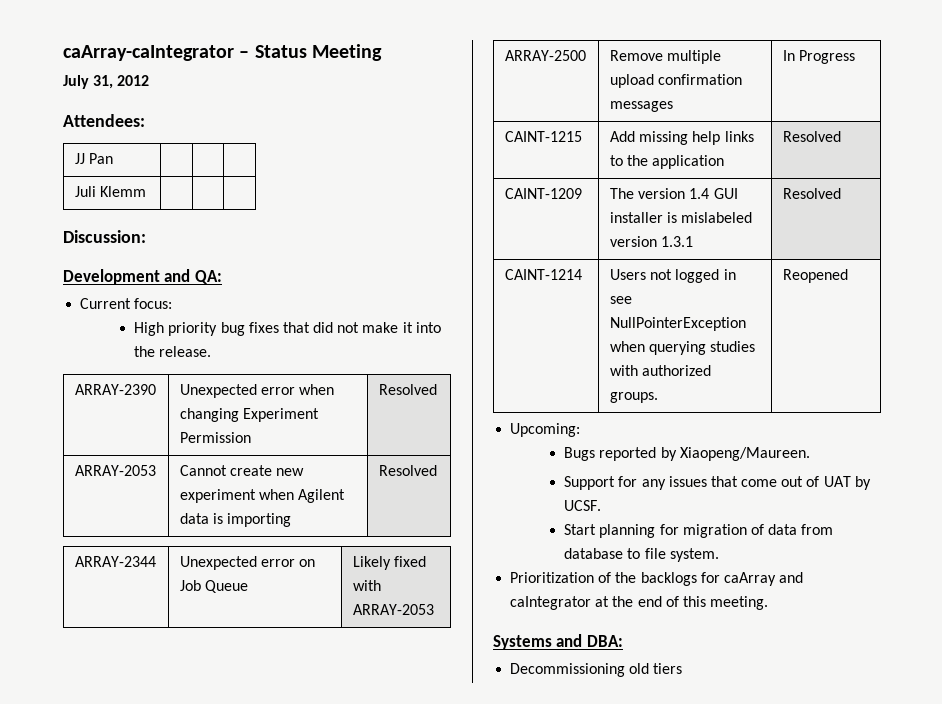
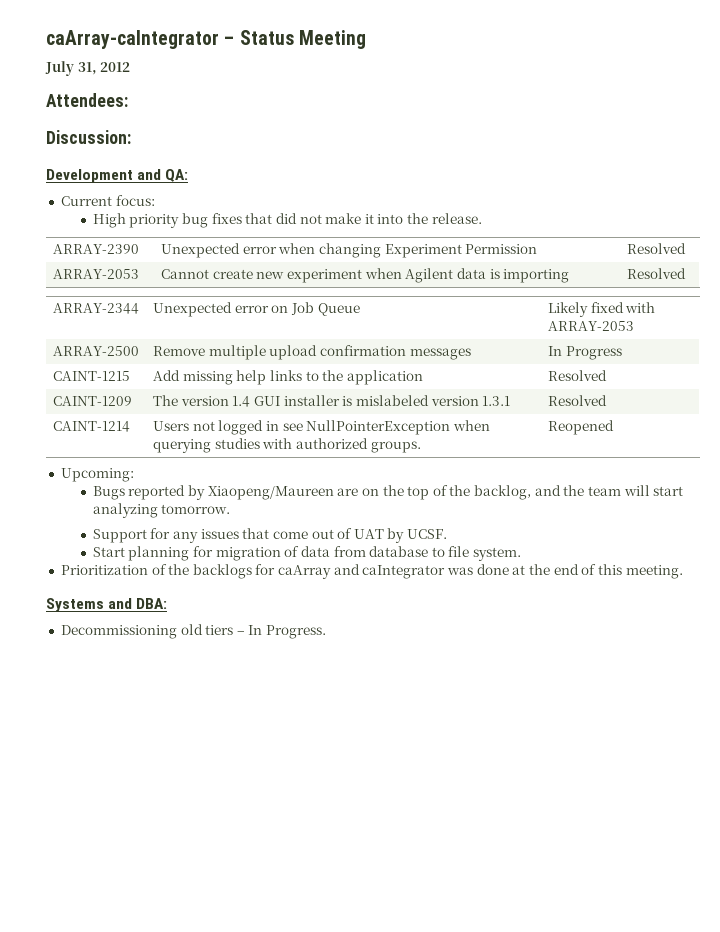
- JJ Pan | | |
- Juli Klemm | | |
- Bugs reported by Xiaopeng/Maureen.
+ Bugs reported by Xiaopeng/Maureen are on the top of the backlog, and the team will start analyzing tomorrow.
- Prioritization of the backlogs for caArray and caIntegrator at the end of this meeting.
+ Prioritization of the backlogs for caArray and caIntegrator was done at the end of this meeting.
- Decommissioning old tiers
+ Decommissioning old tiers – In Progress.

